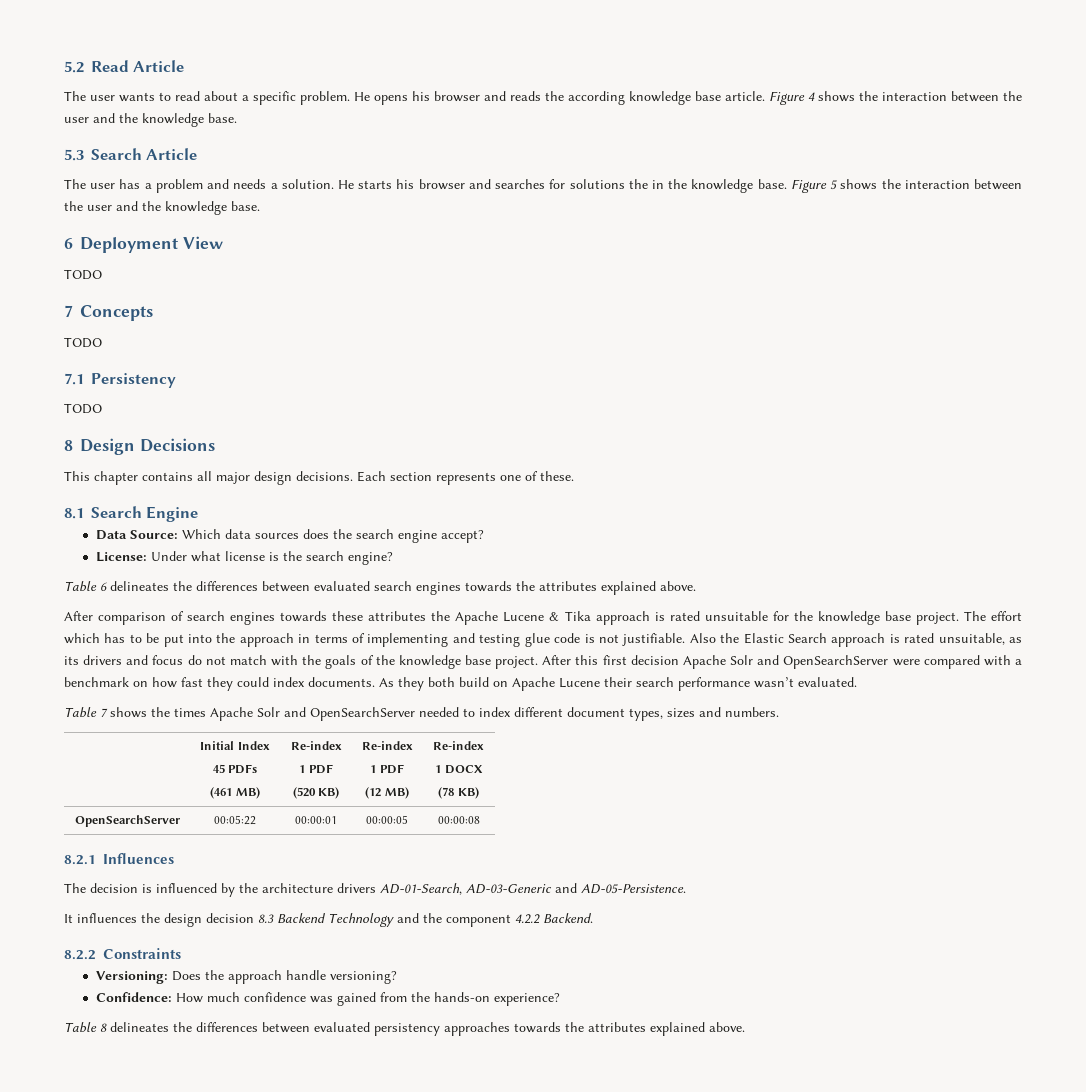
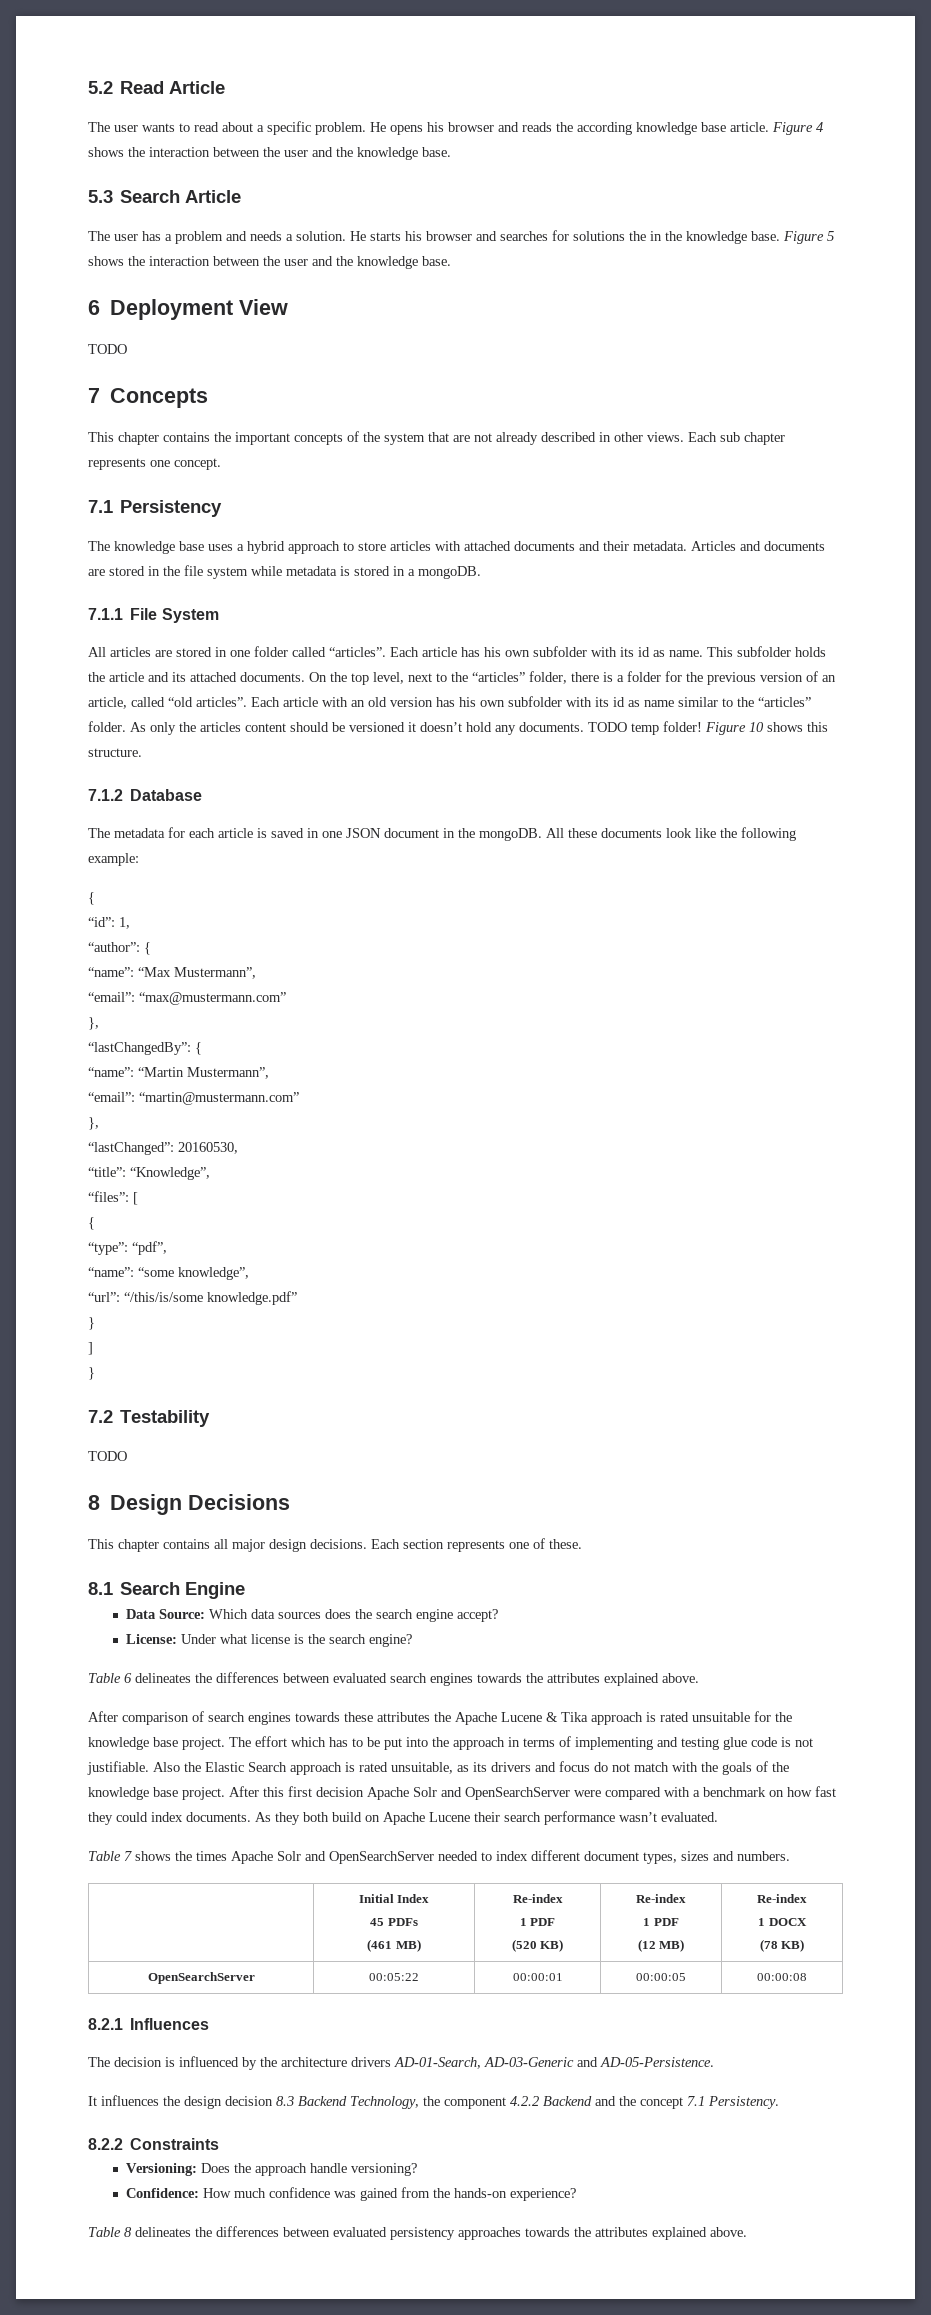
  7 Concepts
- TODO
+ This chapter contains the important concepts of the system that are not already described in other views. Each sub chapter represents one concept.
  7.1 Persistency
+ The knowledge base uses a hybrid approach to store articles with attached documents and their metadata. Articles and documents are stored in the file system while metadata is stored in a mongoDB.
+ 7.1.1 File System
+ All articles are stored in one folder called “articles”. Each article has his own subfolder with its id as name. This subfolder holds the article and its attached documents. On the top level, next to the “articles” folder, there is a folder for the previous version of an article, called “old articles”. Each article with an old version has his own subfolder with its id as name similar to the “articles” folder. As only the articles content should be versioned it doesn’t hold any documents. TODO temp folder! Figure 10 shows this structure.
+ 7.1.2 Database
+ The metadata for each article is saved in one JSON document in the mongoDB. All these documents look like the following example:
+ {
+ “id”: 1,
+ “author”: {
+ “name”: “Max Mustermann”,
+ “email”: “max@mustermann.com”
+ },
+ “lastChangedBy”: {
+ “name”: “Martin Mustermann”,
+ “email”: “martin@mustermann.com”
+ },
+ “lastChanged”: 20160530,
+ “title”: “Knowledge”,
+ “files”: [
+ {
+ “type”: “pdf”,
+ “name”: “some knowledge”,
+ “url”: “/this/is/some knowledge.pdf”
+ }
+ ]
+ }
+ 7.2 Testability
- It influences the design decision 8.3 Backend Technology and the component 4.2.2 Backend.
+ It influences the design decision 8.3 Backend Technology, the component 4.2.2 Backend and the concept 7.1 Persistency.

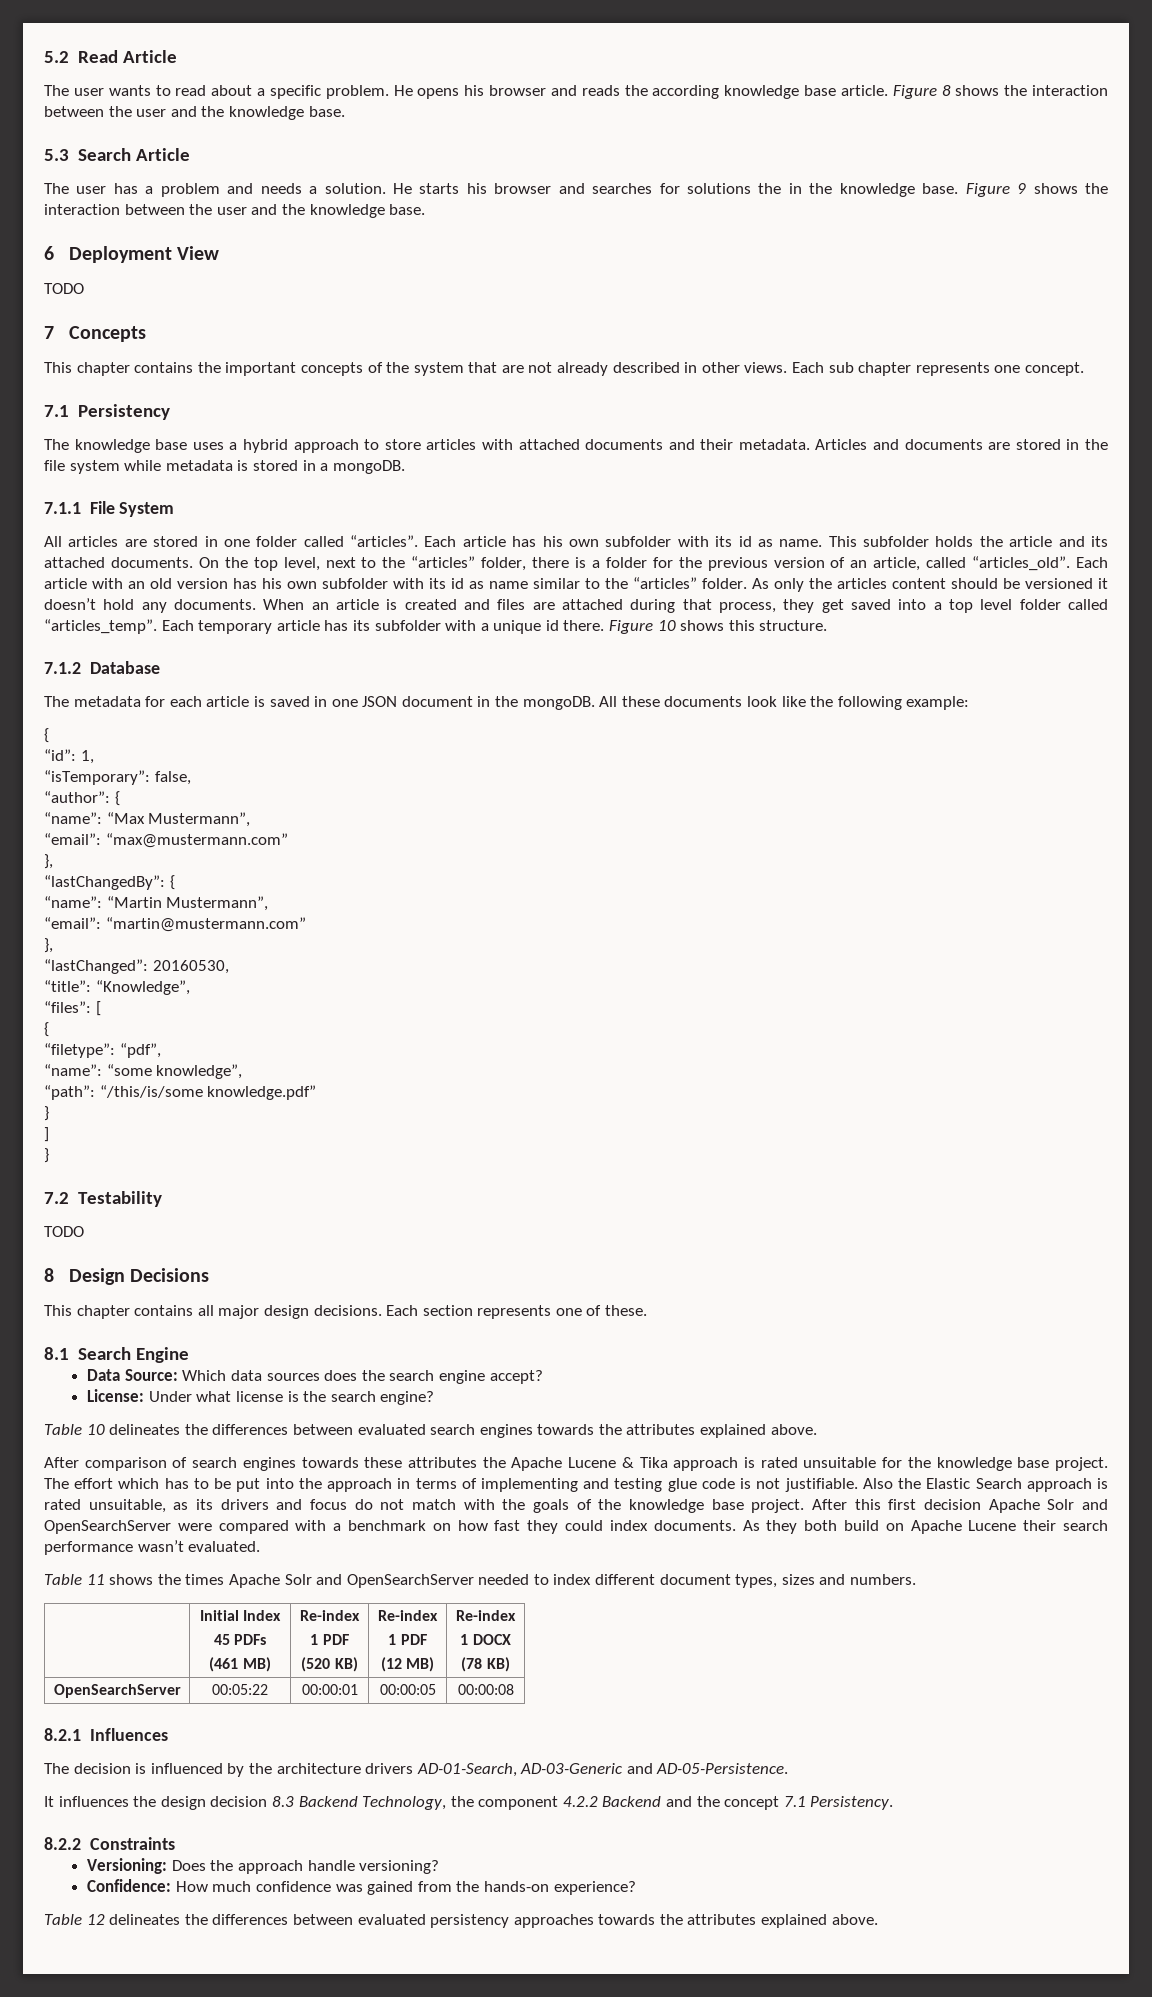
- Figure 4 shows the interaction between the user and the knowledge base.
+ Figure 8 shows the interaction between the user and the knowledge base.
- Figure 5 shows the interaction between the user and the knowledge base.
+ Figure 9 shows the interaction between the user and the knowledge base.
- On the top level, next to the “articles” folder, there is a folder for the previous version of an article, called “old articles”.
+ On the top level, next to the “articles” folder, there is a folder for the previous version of an article, called “articles_old”.
- TODO temp folder!
+ When an article is created and files are attached during that process, they get saved into a top level folder called “articles_temp”. Each temporary article has its subfolder with a unique id there.
+ “isTemporary”: false,
- “type”: “pdf”,
+ “filetype”: “pdf”,
- “url”: “/this/is/some knowledge.pdf”
+ “path”: “/this/is/some knowledge.pdf”
- Table 6 delineates the differences between evaluated search engines towards the attributes explained above.
+ Table 10 delineates the differences between evaluated search engines towards the attributes explained above.
- Table 7 shows the times Apache Solr and OpenSearchServer needed to index different document types, sizes and numbers.
+ Table 11 shows the times Apache Solr and OpenSearchServer needed to index different document types, sizes and numbers.
- Table 8 delineates the differences between evaluated persistency approaches towards the attributes explained above.
+ Table 12 delineates the differences between evaluated persistency approaches towards the attributes explained above.

